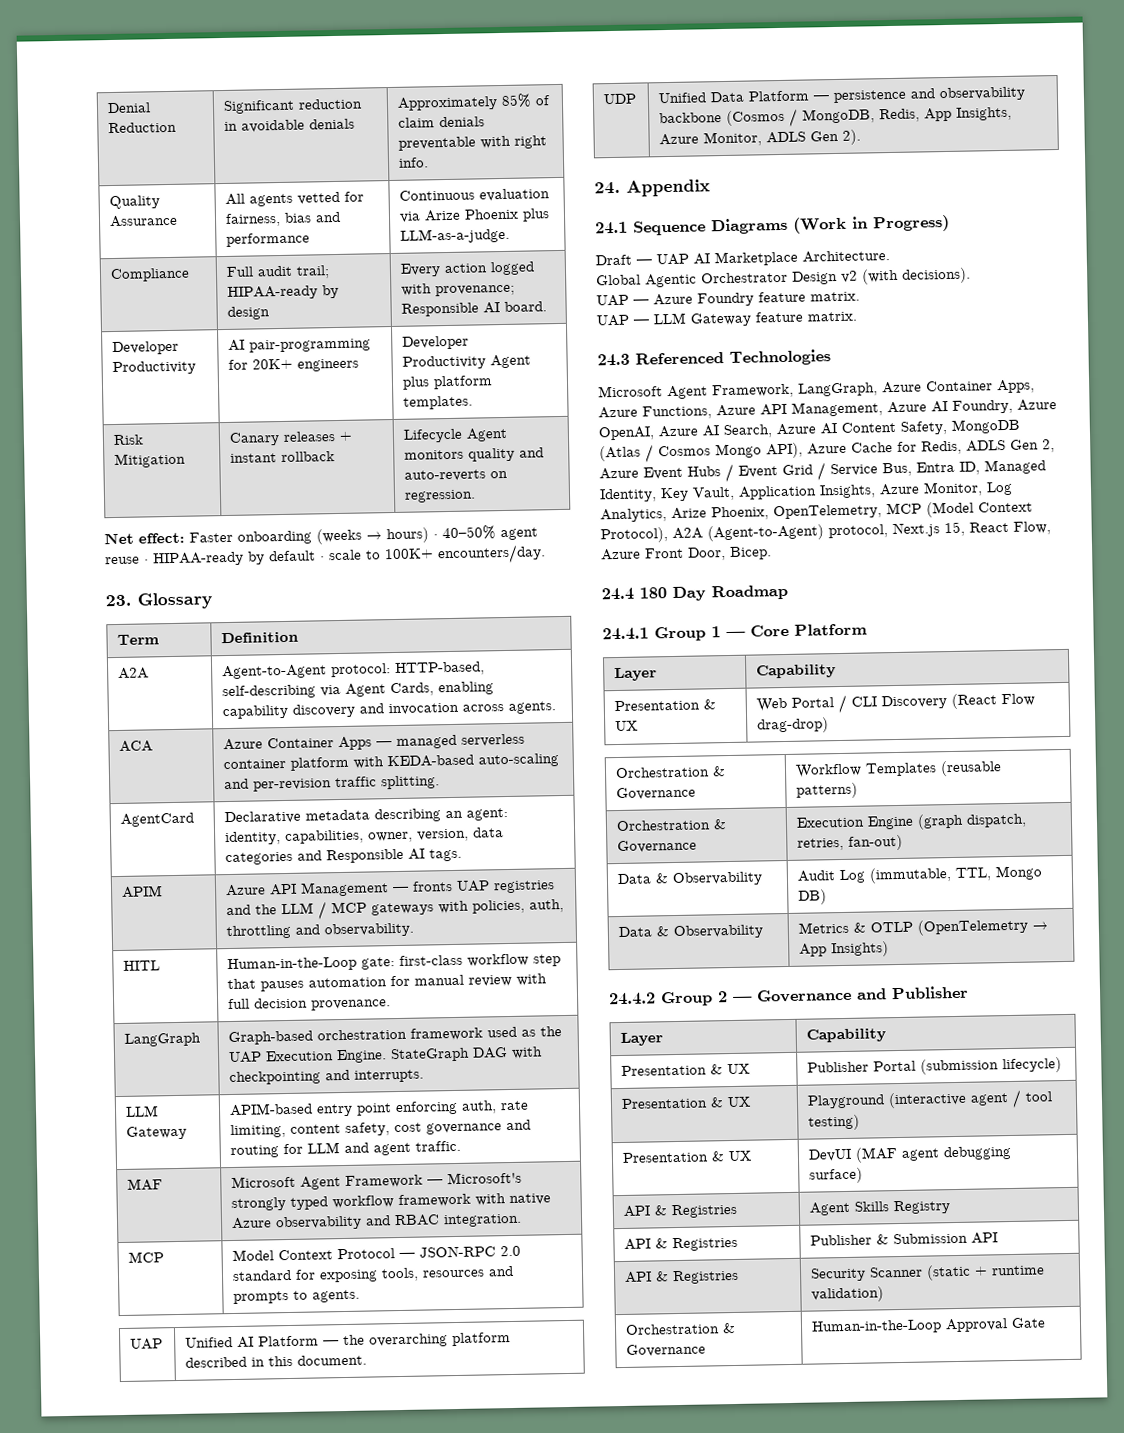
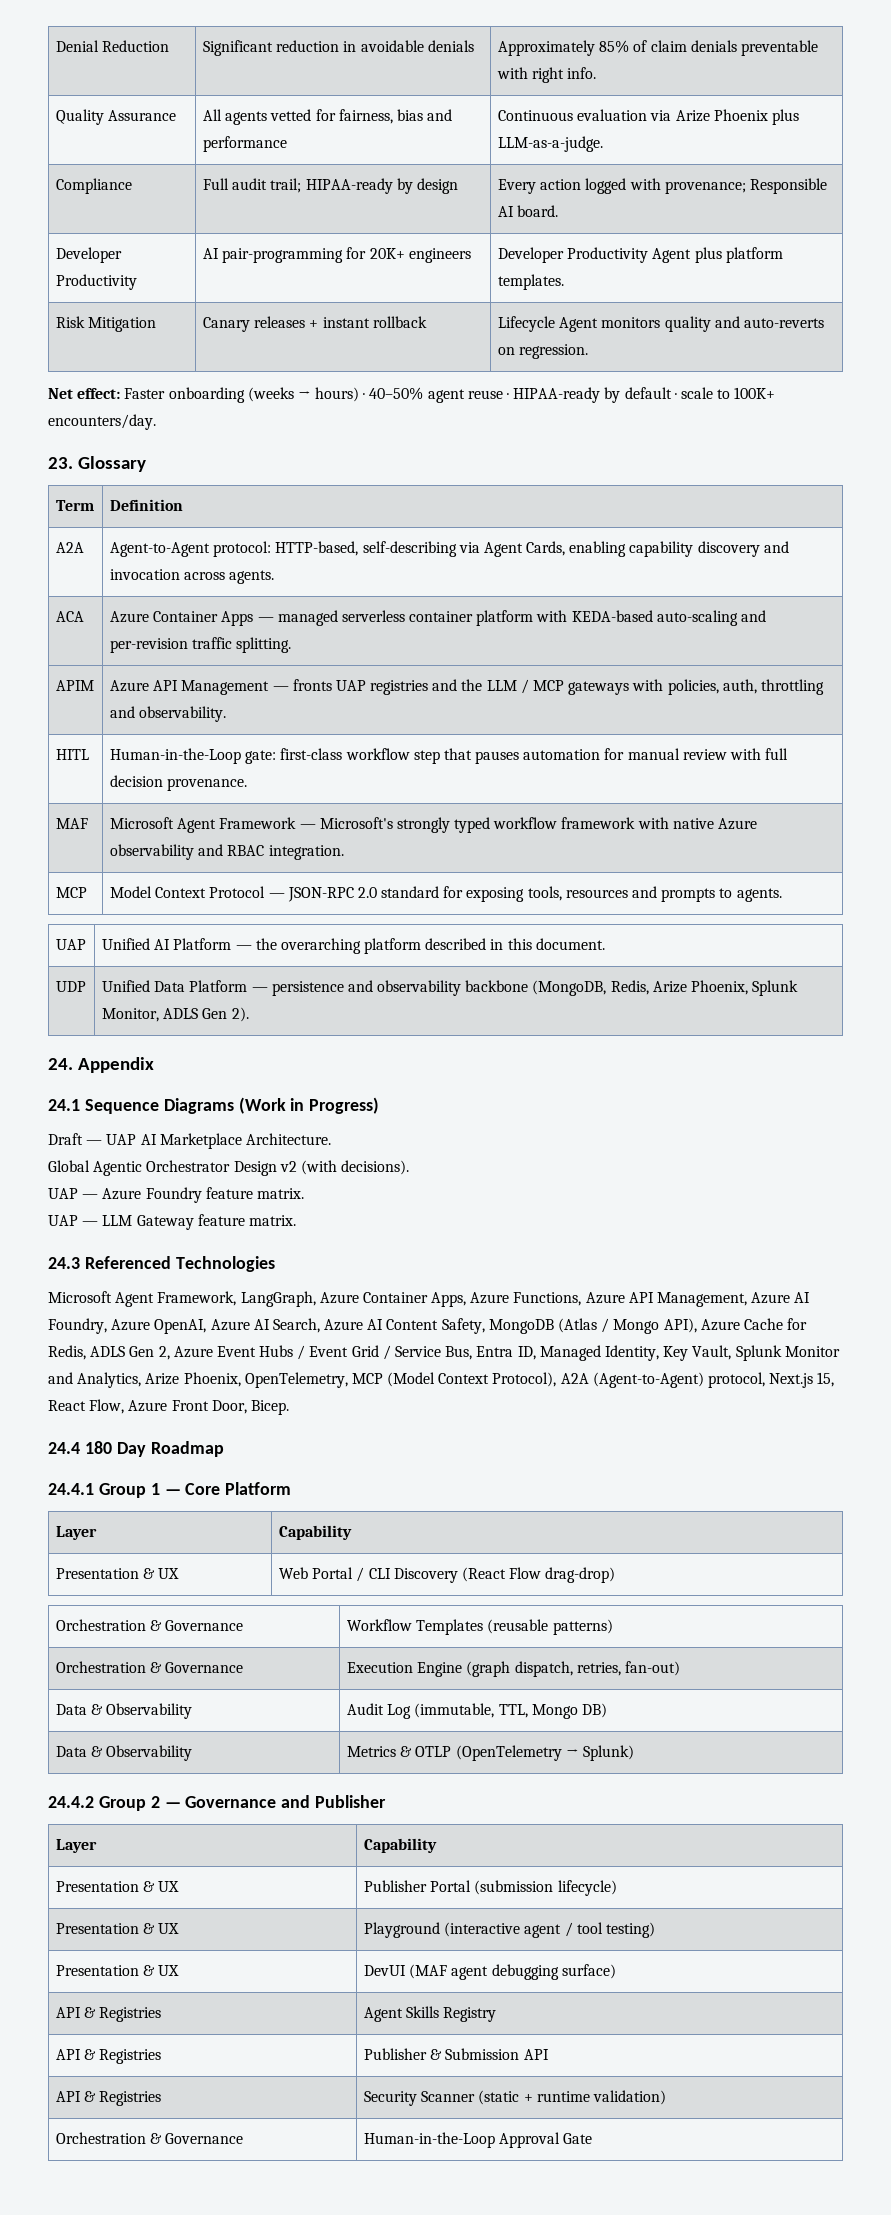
- AgentCard | Declarative metadata describing an agent: identity, capabilities, owner, version, data categories and Responsible AI tags.
- LangGraph | Graph-based orchestration framework used as the UAP Execution Engine. StateGraph DAG with checkpointing and interrupts.
- LLM Gateway | APIM-based entry point enforcing auth, rate limiting, content safety, cost governance and routing for LLM and agent traffic.
- UDP | Unified Data Platform — persistence and observability backbone (Cosmos / MongoDB, Redis, App Insights, Azure Monitor, ADLS Gen 2).
+ UDP | Unified Data Platform — persistence and observability backbone (MongoDB, Redis, Arize Phoenix, Splunk Monitor, ADLS Gen 2).
- Microsoft Agent Framework, LangGraph, Azure Container Apps, Azure Functions, Azure API Management, Azure AI Foundry, Azure OpenAI, Azure AI Search, Azure AI Content Safety, MongoDB (Atlas / Cosmos Mongo API), Azure Cache for Redis, ADLS Gen 2, Azure Event Hubs / Event Grid / Service Bus, Entra ID, Managed Identity, Key Vault, Application Insights, Azure Monitor, Log Analytics, Arize Phoenix, OpenTelemetry, MCP (Model Context Protocol), A2A (Agent-to-Agent) protocol, Next.js 15, React Flow, Azure Front Door, Bicep.
+ Microsoft Agent Framework, LangGraph, Azure Container Apps, Azure Functions, Azure API Management, Azure AI Foundry, Azure OpenAI, Azure AI Search, Azure AI Content Safety, MongoDB (Atlas / Mongo API), Azure Cache for Redis, ADLS Gen 2, Azure Event Hubs / Event Grid / Service Bus, Entra ID, Managed Identity, Key Vault, Splunk Monitor and Analytics, Arize Phoenix, OpenTelemetry, MCP (Model Context Protocol), A2A (Agent-to-Agent) protocol, Next.js 15, React Flow, Azure Front Door, Bicep.
- Data & Observability | Metrics & OTLP (OpenTelemetry → App Insights)
+ Data & Observability | Metrics & OTLP (OpenTelemetry → Splunk)

